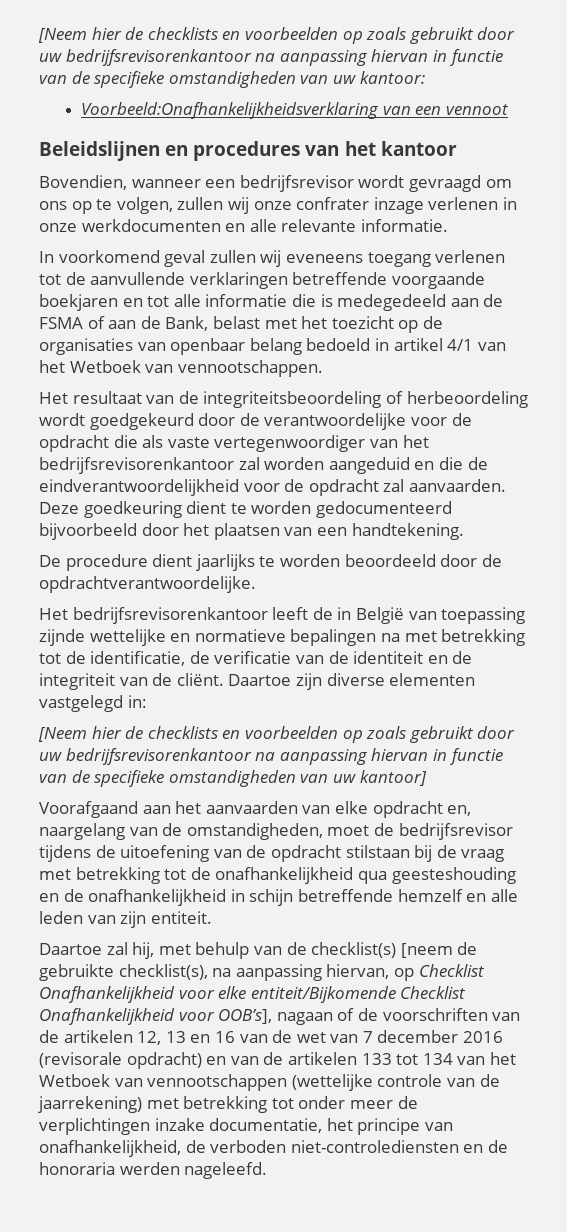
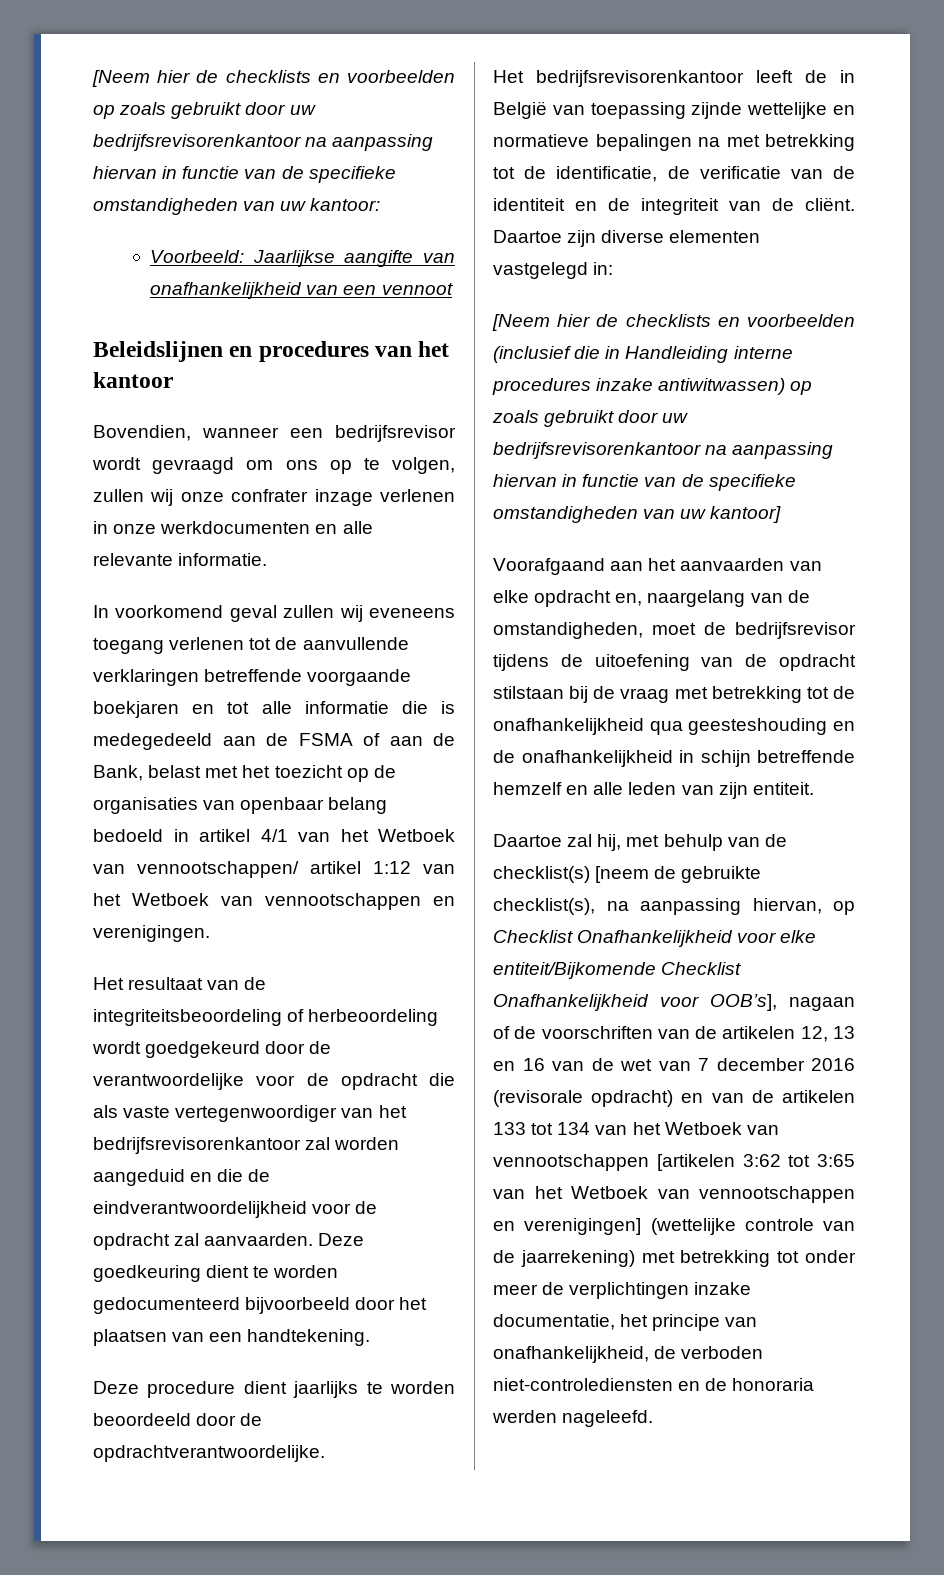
- Voorbeeld:Onafhankelijkheidsverklaring van een vennoot
+ Voorbeeld: Jaarlijkse aangifte van onafhankelijkheid van een vennoot
- In voorkomend geval zullen wij eveneens toegang verlenen tot de aanvullende verklaringen betreffende voorgaande boekjaren en tot alle informatie die is medegedeeld aan de FSMA of aan de Bank, belast met het toezicht op de organisaties van openbaar belang bedoeld in artikel 4/1 van het Wetboek van vennootschappen.
+ In voorkomend geval zullen wij eveneens toegang verlenen tot de aanvullende verklaringen betreffende voorgaande boekjaren en tot alle informatie die is medegedeeld aan de FSMA of aan de Bank, belast met het toezicht op de organisaties van openbaar belang bedoeld in artikel 4/1 van het Wetboek van vennootschappen/ artikel 1:12 van het Wetboek van vennootschappen en verenigingen.
- De procedure dient jaarlijks te worden beoordeeld door de opdrachtverantwoordelijke.
+ Deze procedure dient jaarlijks te worden beoordeeld door de opdrachtverantwoordelijke.
- [Neem hier de checklists en voorbeelden op zoals gebruikt door uw bedrijfsrevisorenkantoor na aanpassing hiervan in functie van de specifieke omstandigheden van uw kantoor]
+ [Neem hier de checklists en voorbeelden (inclusief die in Handleiding interne procedures inzake antiwitwassen) op zoals gebruikt door uw bedrijfsrevisorenkantoor na aanpassing hiervan in functie van de specifieke omstandigheden van uw kantoor]
- Daartoe zal hij, met behulp van de checklist(s) [neem de gebruikte checklist(s), na aanpassing hiervan, op Checklist Onafhankelijkheid voor elke entiteit/Bijkomende Checklist Onafhankelijkheid voor OOB’s], nagaan of de voorschriften van de artikelen 12, 13 en 16 van de wet van 7 december 2016 (revisorale opdracht) en van de artikelen 133 tot 134 van het Wetboek van vennootschappen (wettelijke controle van de jaarrekening) met betrekking tot onder meer de verplichtingen inzake documentatie, het principe van onafhankelijkheid, de verboden niet-controlediensten en de honoraria werden nageleefd.
+ Daartoe zal hij, met behulp van de checklist(s) [neem de gebruikte checklist(s), na aanpassing hiervan, op Checklist Onafhankelijkheid voor elke entiteit/Bijkomende Checklist Onafhankelijkheid voor OOB’s], nagaan of de voorschriften van de artikelen 12, 13 en 16 van de wet van 7 december 2016 (revisorale opdracht) en van de artikelen 133 tot 134 van het Wetboek van vennootschappen [artikelen 3:62 tot 3:65 van het Wetboek van vennootschappen en verenigingen] (wettelijke controle van de jaarrekening) met betrekking tot onder meer de verplichtingen inzake documentatie, het principe van onafhankelijkheid, de verboden niet-controlediensten en de honoraria werden nageleefd.

